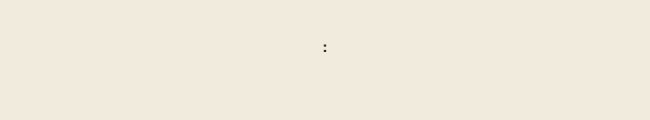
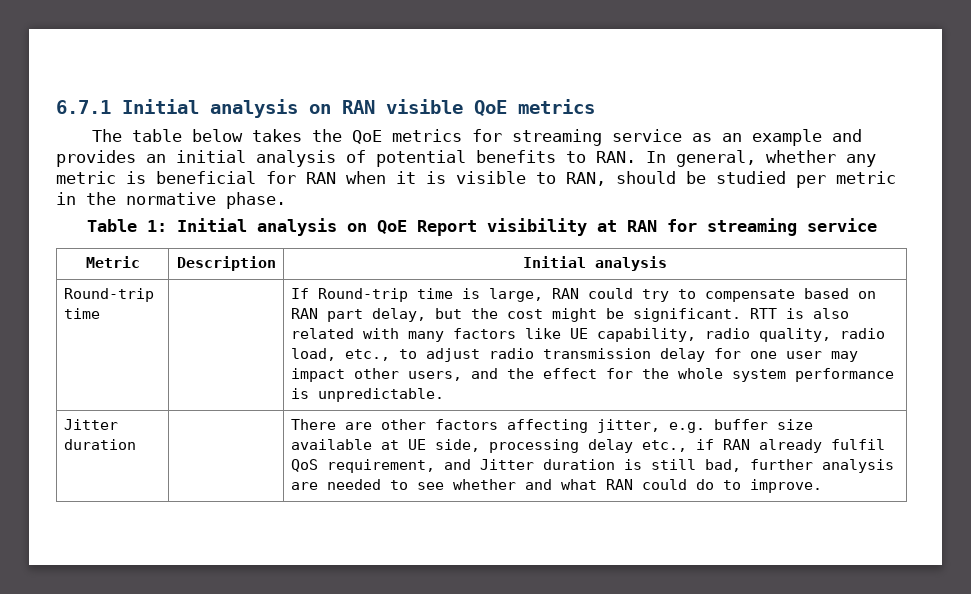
- :
+ 6.7.1 Initial analysis on RAN visible QoE metrics
+ The table below takes the QoE metrics for streaming service as an example and provides an initial analysis of potential benefits to RAN. In general, whether any metric is beneficial for RAN when it is visible to RAN, should be studied per metric in the normative phase.
+ Table 1: Initial analysis on QoE Report visibility at RAN for streaming service
+ Metric | Description | Initial analysis
+ Round-trip time | | If Round-trip time is large, RAN could try to compensate based on RAN part delay, but the cost might be significant. RTT is also related with many factors like UE capability, radio quality, radio load, etc., to adjust radio transmission delay for one user may impact other users, and the effect for the whole system performance is unpredictable.
+ Jitter duration | | There are other factors affecting jitter, e.g. buffer size available at UE side, processing delay etc., if RAN already fulfil QoS requirement, and Jitter duration is still bad, further analysis are needed to see whether and what RAN could do to improve.

